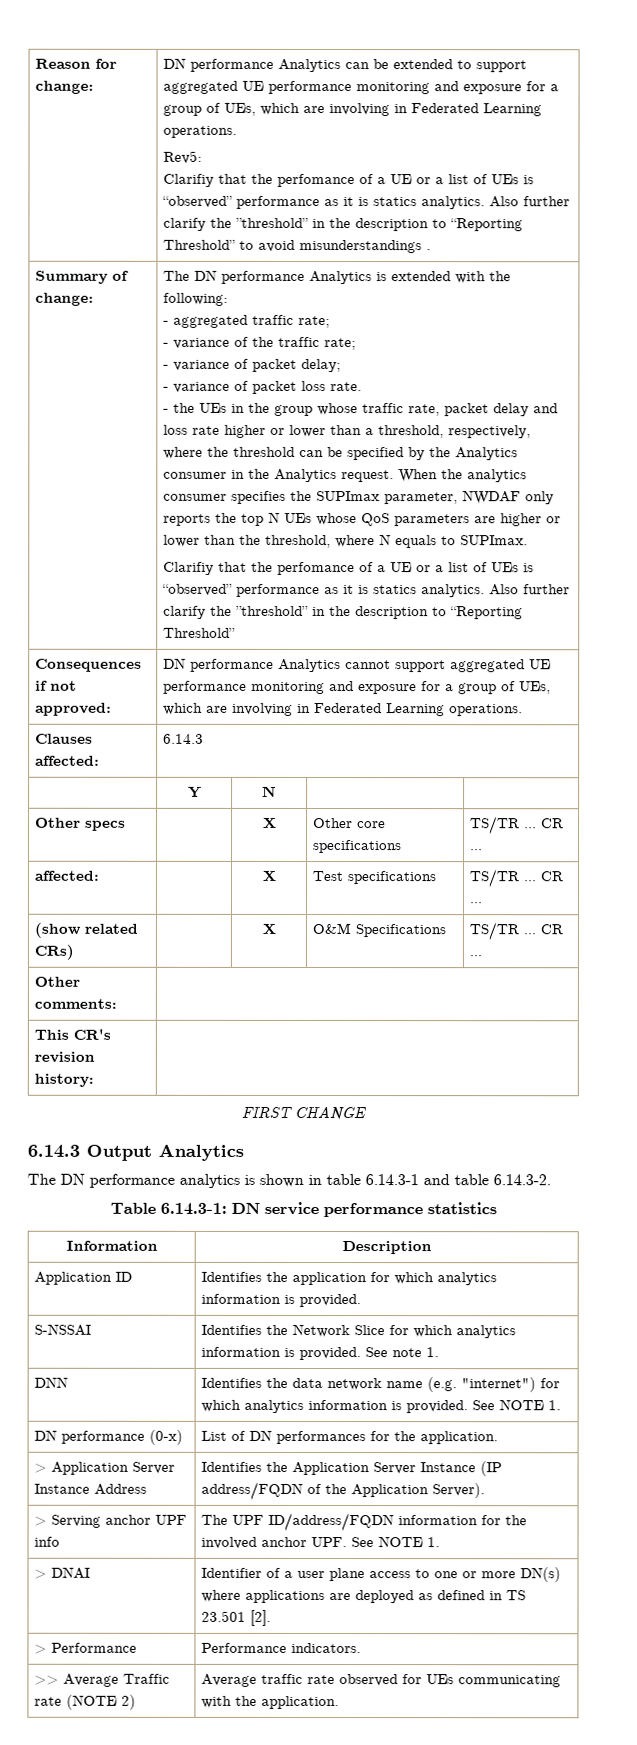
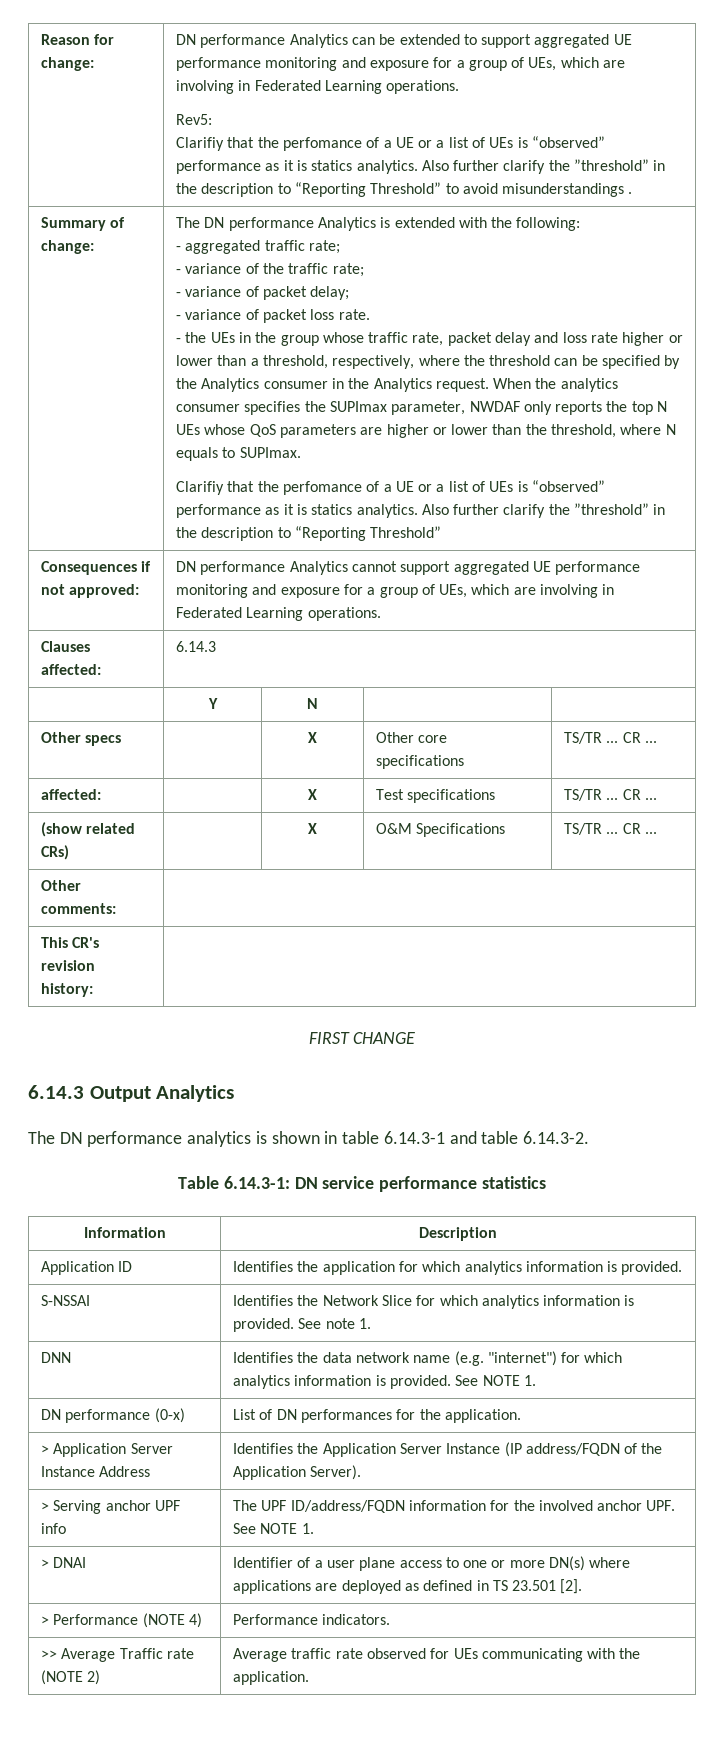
- > Performance | Performance indicators.
+ > Performance (NOTE 4) | Performance indicators.

